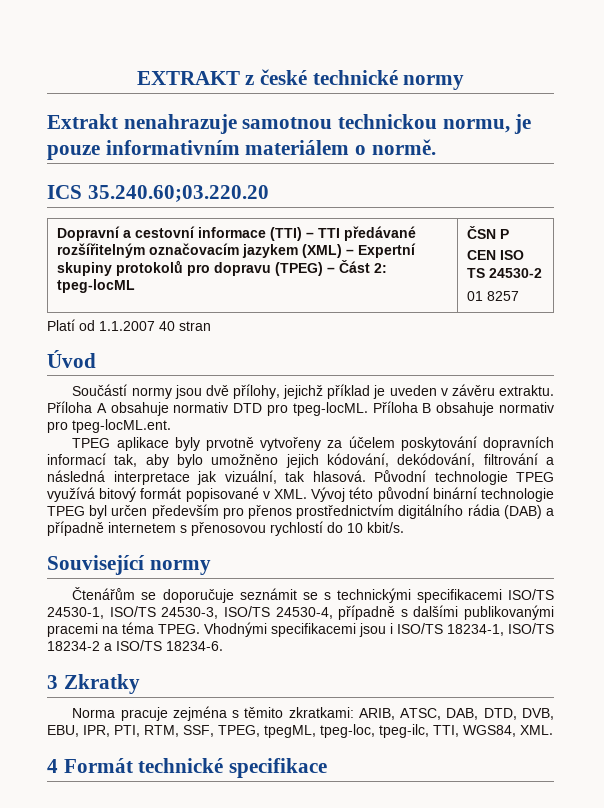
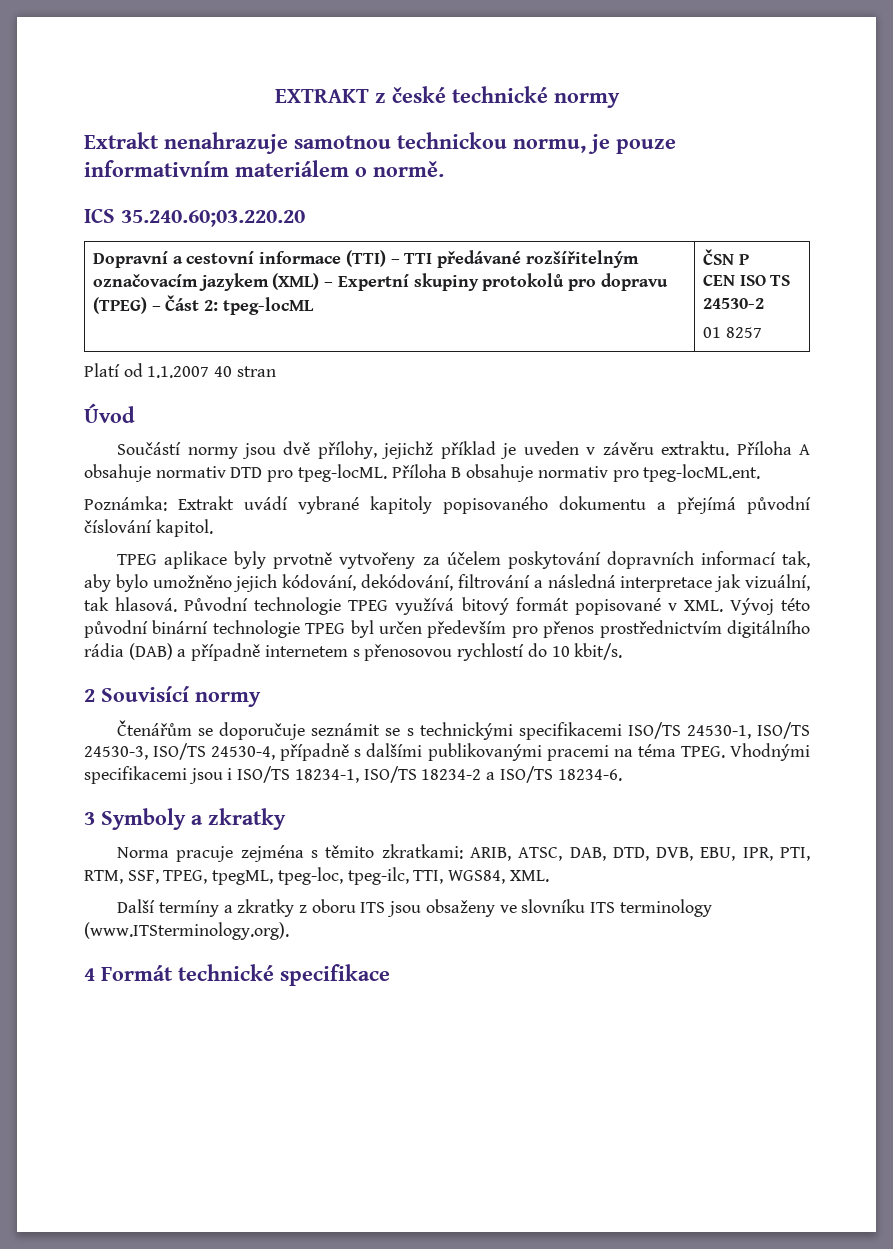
+ Poznámka: Extrakt uvádí vybrané kapitoly popisovaného dokumentu a přejímá původní číslování kapitol.
- Související normy
+ 2 Souvisící normy
- 3 Zkratky
+ 3 Symboly a zkratky
+ Další termíny a zkratky z oboru ITS jsou obsaženy ve slovníku ITS terminology (www.ITSterminology.org).

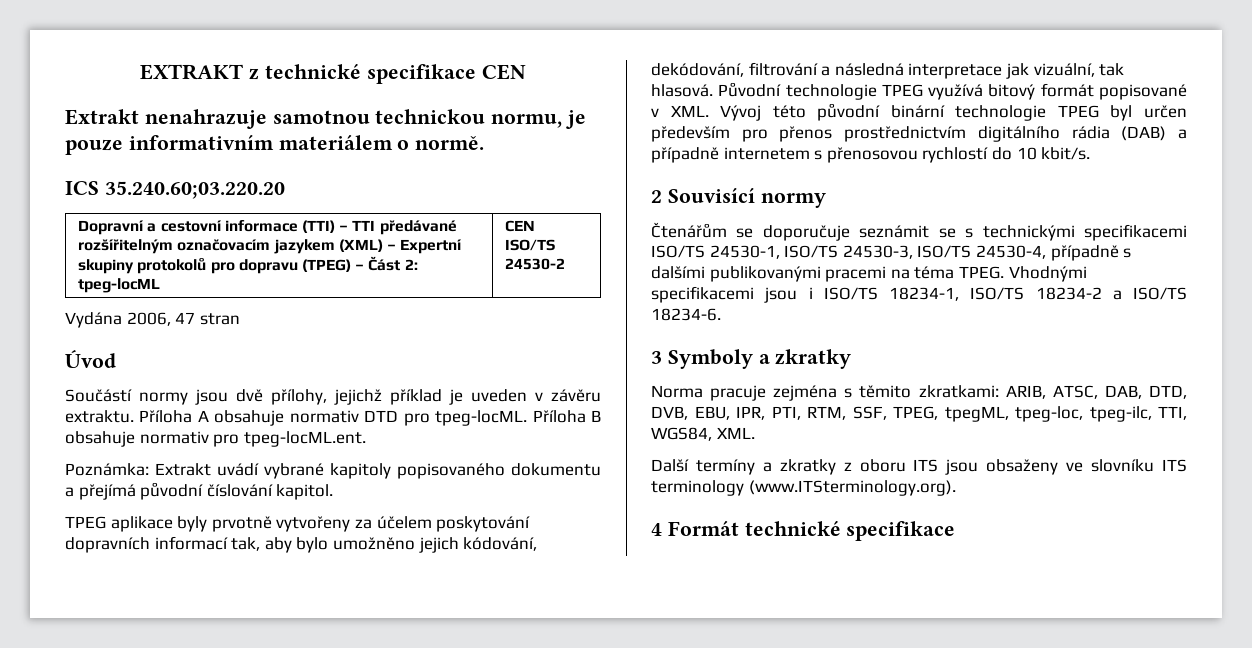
- EXTRAKT z české technické normy
+ EXTRAKT z technické specifikace CEN
- Dopravní a cestovní informace (TTI) – TTI předávané rozšířitelným označovacím jazykem (XML) – Expertní skupiny protokolů pro dopravu (TPEG) – Část 2: tpeg-locML | ČSN P
- CEN ISO TS 24530-2
- 01 8257
- Platí od 1.1.2007 40 stran
+ Dopravní a cestovní informace (TTI) – TTI předávané rozšířitelným označovacím jazykem (XML) – Expertní skupiny protokolů pro dopravu (TPEG) – Část 2: tpeg-locML | CEN ISO/TS 24530-2
+ Vydána 2006, 47 stran

